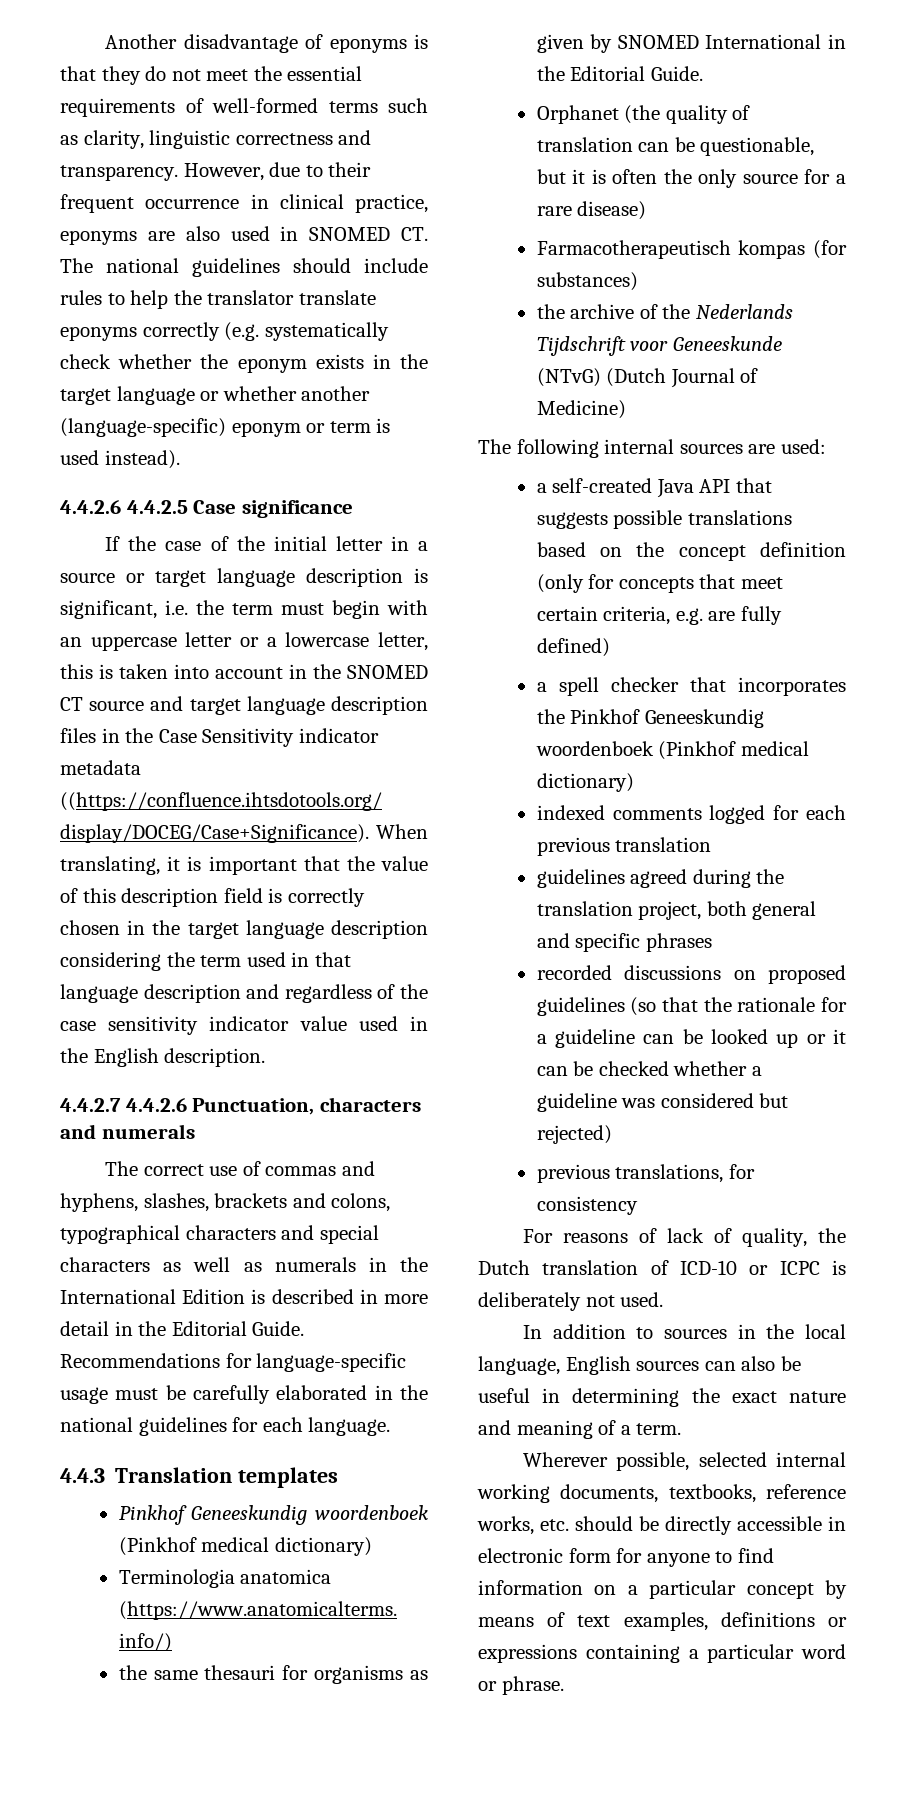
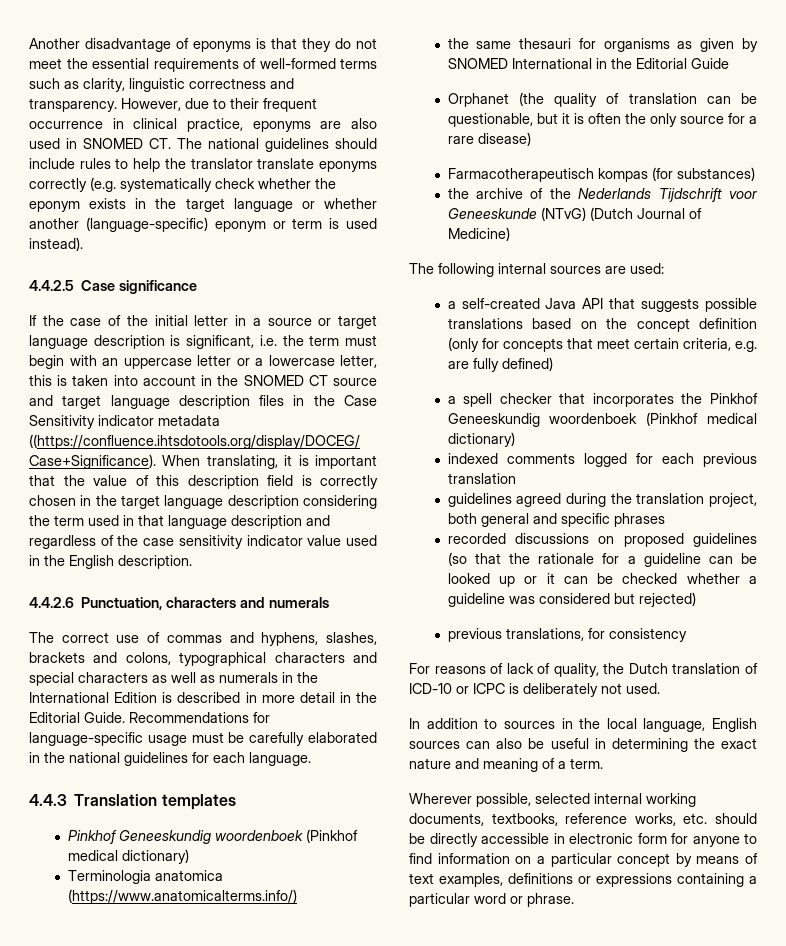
- 4.4.2.6 4.4.2.5 Case significance
+ 4.4.2.5 Case significance
- 4.4.2.7 4.4.2.6 Punctuation, characters and numerals
+ 4.4.2.6 Punctuation, characters and numerals
- the same thesauri for organisms as given by SNOMED International in the Editorial Guide.
+ the same thesauri for organisms as given by SNOMED International in the Editorial Guide

